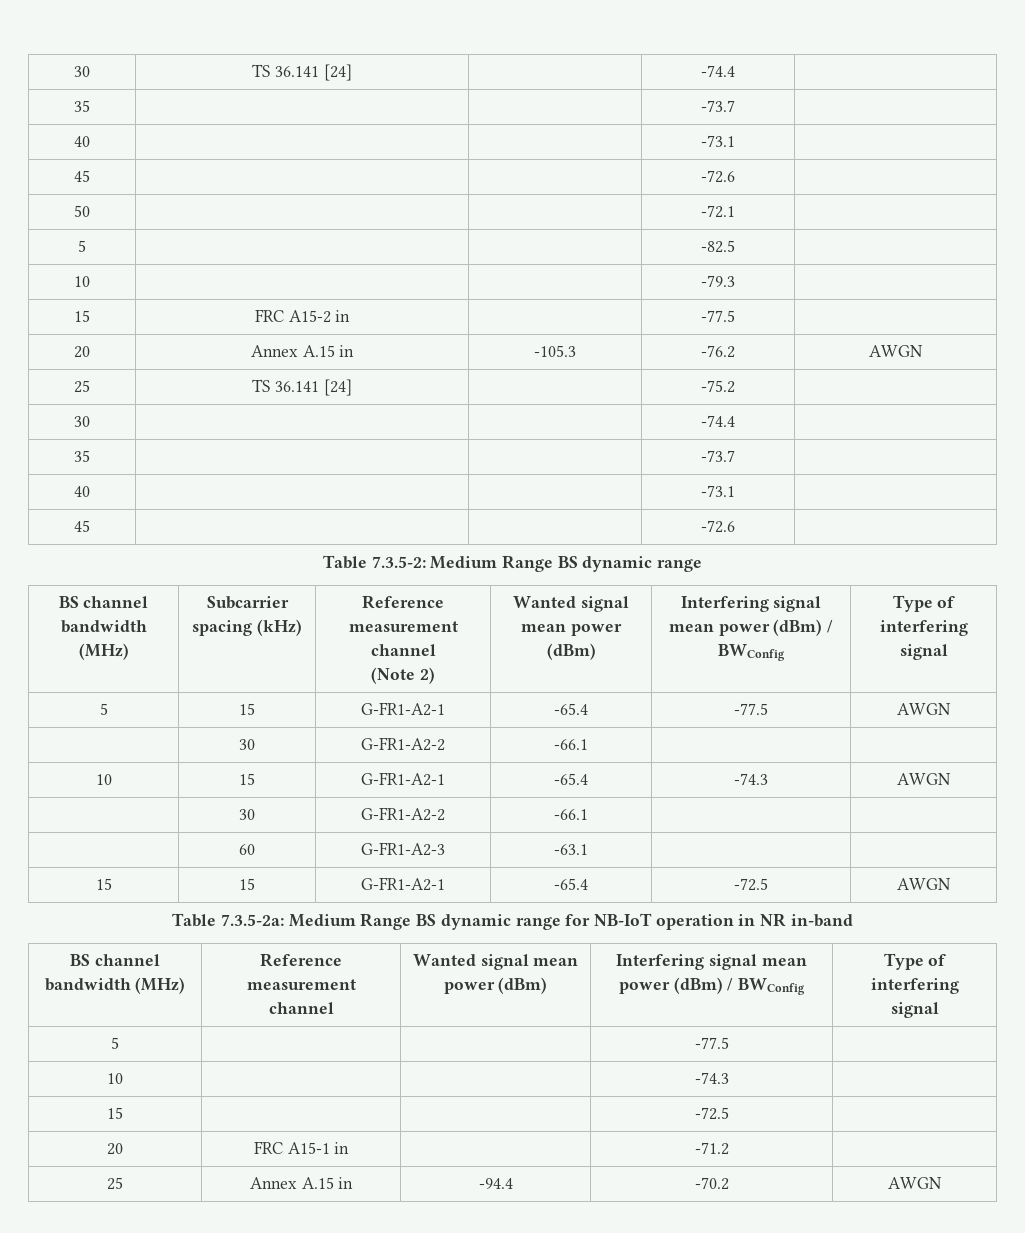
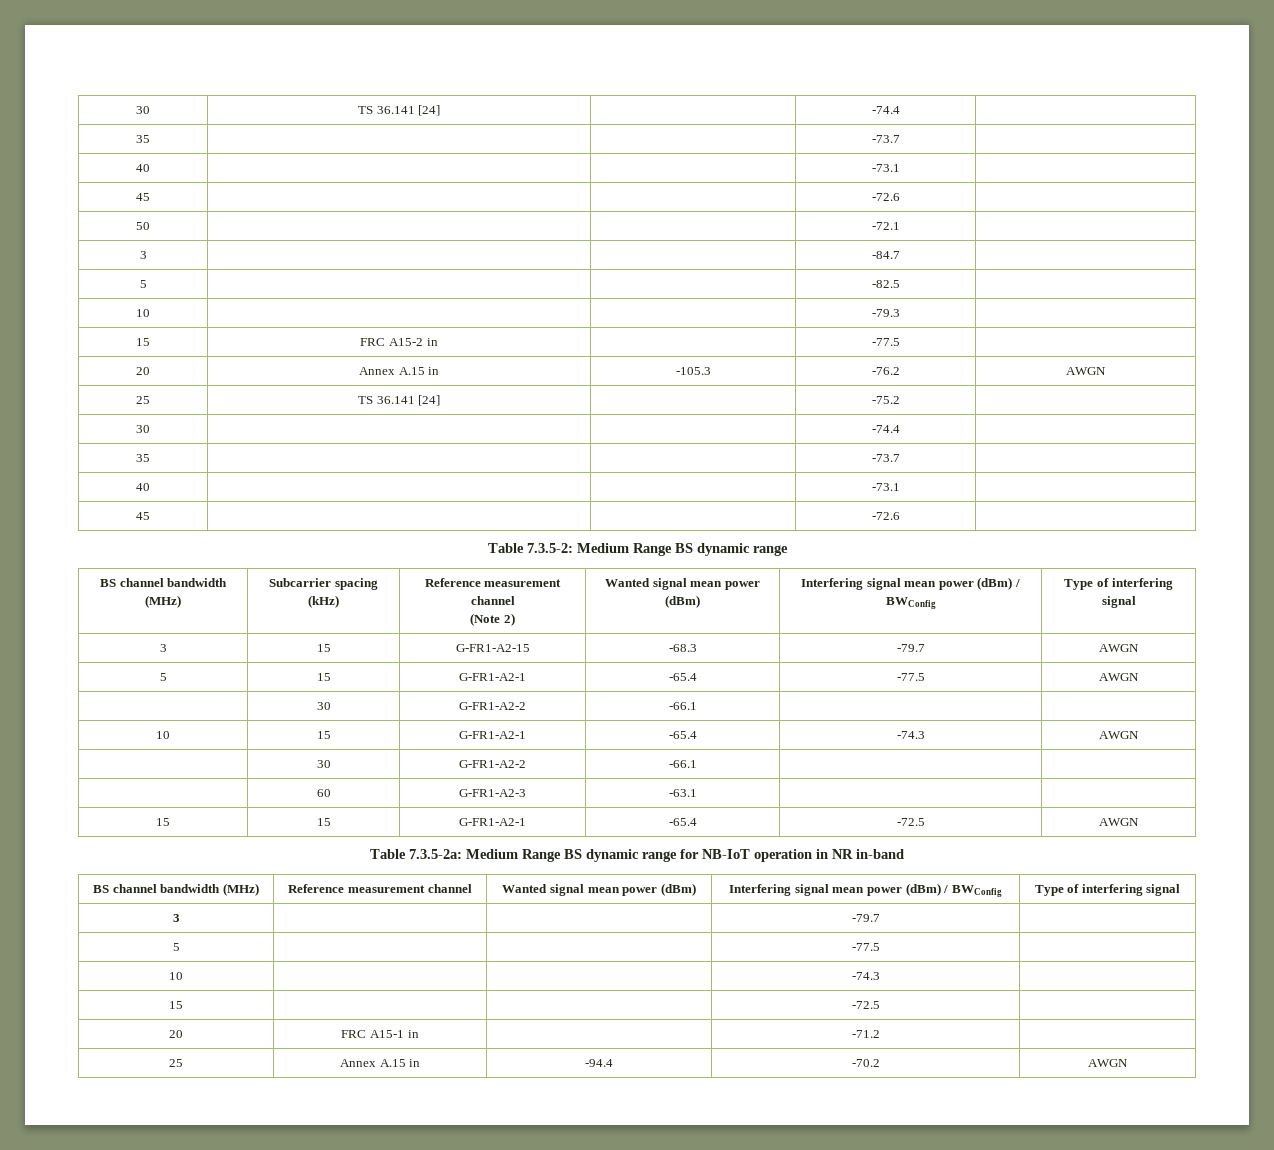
+ 3 | | | -84.7 |
+ 3 | 15 | G-FR1-A2-15 | -68.3 | -79.7 | AWGN
+ 3 | | | -79.7 |

